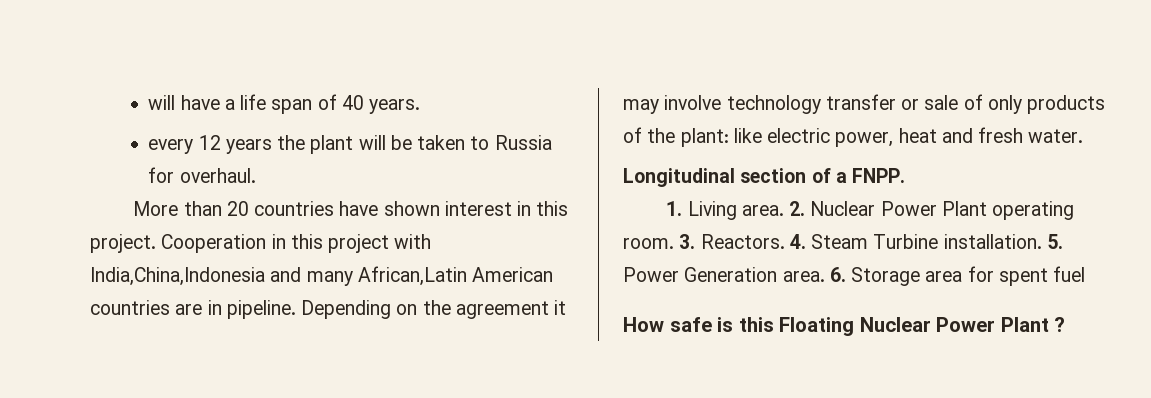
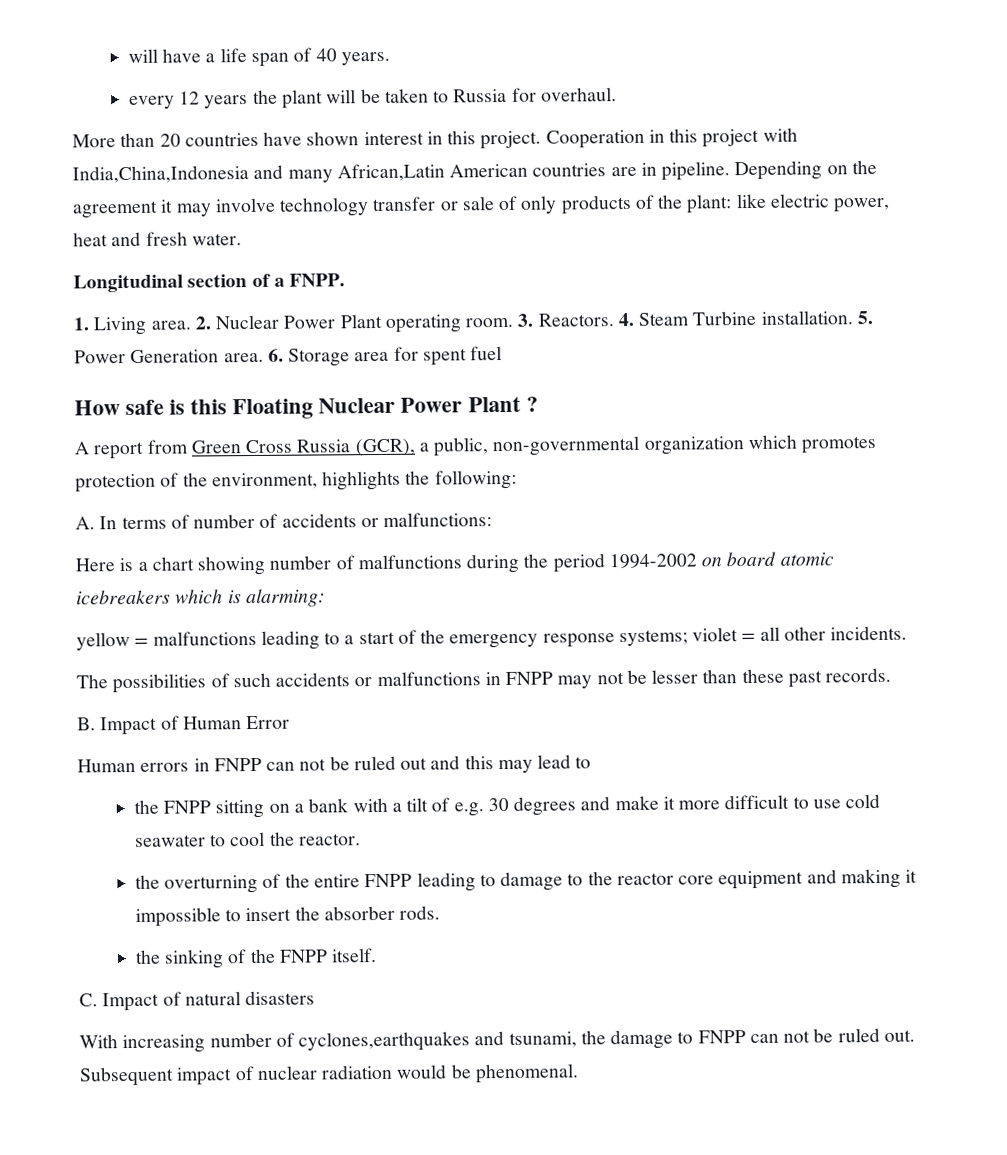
+ A report from Green Cross Russia (GCR), a public, non-governmental organization which promotes protection of the environment, highlights the following:
+ A. In terms of number of accidents or malfunctions:
+ Here is a chart showing number of malfunctions during the period 1994-2002 on board atomic icebreakers which is alarming:
+ yellow = malfunctions leading to a start of the emergency response systems; violet = all other incidents.
+ The possibilities of such accidents or malfunctions in FNPP may not be lesser than these past records.
+ B. Impact of Human Error
+ Human errors in FNPP can not be ruled out and this may lead to
+ the FNPP sitting on a bank with a tilt of e.g. 30 degrees and make it more difficult to use cold seawater to cool the reactor.
+ the overturning of the entire FNPP leading to damage to the reactor core equipment and making it impossible to insert the absorber rods.
+ the sinking of the FNPP itself.
+ C. Impact of natural disasters
+ With increasing number of cyclones,earthquakes and tsunami, the damage to FNPP can not be ruled out. Subsequent impact of nuclear radiation would be phenomenal.

